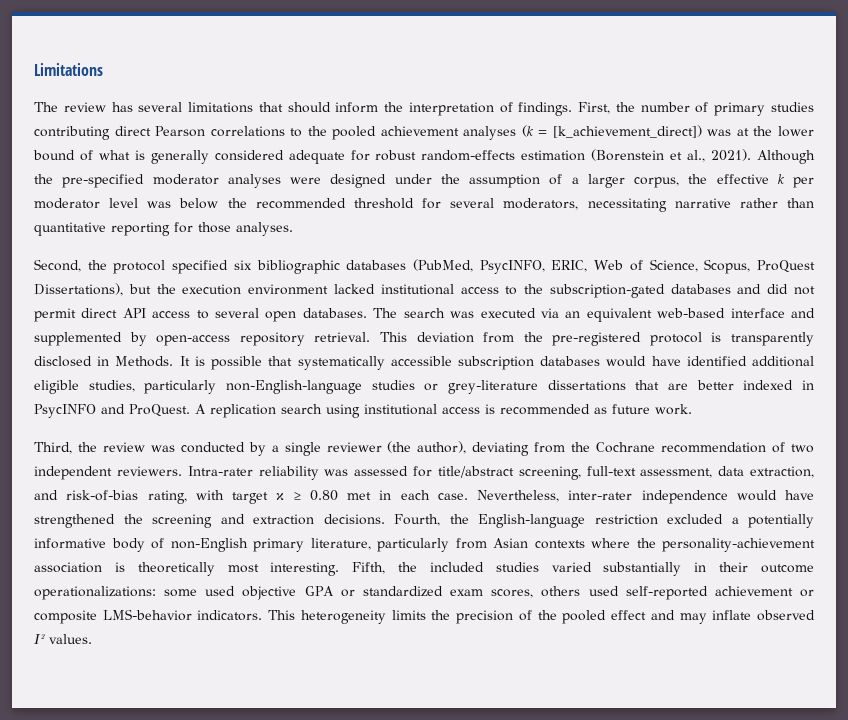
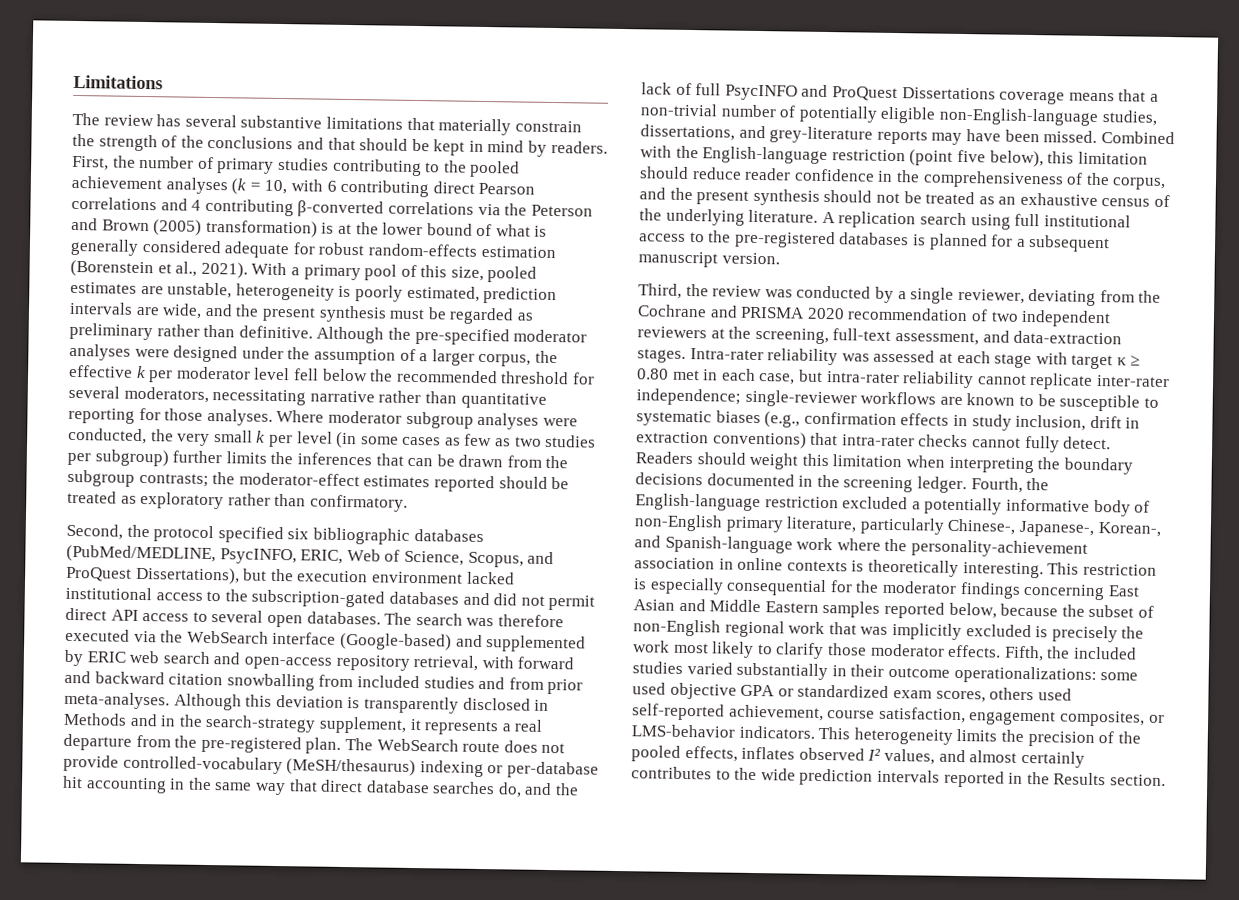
- The review has several limitations that should inform the interpretation of findings.
+ The review has several substantive limitations that materially constrain the strength of the conclusions and that should be kept in mind by readers.
- First, the number of primary studies contributing direct Pearson correlations to the pooled achievement analyses (k = [k_achievement_direct]) was at the lower bound of what is generally considered adequate for robust random-effects estimation (Borenstein et al., 2021).
+ First, the number of primary studies contributing to the pooled achievement analyses (k = 10, with 6 contributing direct Pearson correlations and 4 contributing β-converted correlations via the Peterson and Brown (2005) transformation) is at the lower bound of what is generally considered adequate for robust random-effects estimation (Borenstein et al., 2021).
+ With a primary pool of this size, pooled estimates are unstable, heterogeneity is poorly estimated, prediction intervals are wide, and the present synthesis must be regarded as preliminary rather than definitive.
- Although the pre-specified moderator analyses were designed under the assumption of a larger corpus, the effective k per moderator level was below the recommended threshold for several moderators, necessitating narrative rather than quantitative reporting for those analyses.
+ Although the pre-specified moderator analyses were designed under the assumption of a larger corpus, the effective k per moderator level fell below the recommended threshold for several moderators, necessitating narrative rather than quantitative reporting for those analyses. Where moderator subgroup analyses were conducted, the very small k per level (in some cases as few as two studies per subgroup) further limits the inferences that can be drawn from the subgroup contrasts; the moderator-effect estimates reported should be treated as exploratory rather than confirmatory.
- Second, the protocol specified six bibliographic databases (PubMed, PsycINFO, ERIC, Web of Science, Scopus, ProQuest Dissertations), but the execution environment lacked institutional access to the subscription-gated databases and did not permit direct API access to several open databases.
+ Second, the protocol specified six bibliographic databases (PubMed/MEDLINE, PsycINFO, ERIC, Web of Science, Scopus, and ProQuest Dissertations), but the execution environment lacked institutional access to the subscription-gated databases and did not permit direct API access to several open databases.
- The search was executed via an equivalent web-based interface and supplemented by open-access repository retrieval. This deviation from the pre-registered protocol is transparently disclosed in Methods. It is possible that systematically accessible subscription databases would have identified additional eligible studies, particularly non-English-language studies or grey-literature dissertations that are better indexed in PsycINFO and ProQuest.
+ The search was therefore executed via the WebSearch interface (Google-based) and supplemented by ERIC web search and open-access repository retrieval, with forward and backward citation snowballing from included studies and from prior meta-analyses. Although this deviation is transparently disclosed in Methods and in the search-strategy supplement, it represents a real departure from the pre-registered plan. The WebSearch route does not provide controlled-vocabulary (MeSH/thesaurus) indexing or per-database hit accounting in the same way that direct database searches do, and the lack of full PsycINFO and ProQuest Dissertations coverage means that a non-trivial number of potentially eligible non-English-language studies, dissertations, and grey-literature reports may have been missed. Combined with the English-language restriction (point five below), this limitation should reduce reader confidence in the comprehensiveness of the corpus, and the present synthesis should not be treated as an exhaustive census of the underlying literature.
- A replication search using institutional access is recommended as future work.
+ A replication search using full institutional access to the pre-registered databases is planned for a subsequent manuscript version.
- Third, the review was conducted by a single reviewer (the author), deviating from the Cochrane recommendation of two independent reviewers. Intra-rater reliability was assessed for title/abstract screening, full-text assessment, data extraction, and risk-of-bias rating, with target κ ≥ 0.80 met in each case. Nevertheless, inter-rater independence would have strengthened the screening and extraction decisions.
+ Third, the review was conducted by a single reviewer, deviating from the Cochrane and PRISMA 2020 recommendation of two independent reviewers at the screening, full-text assessment, and data-extraction stages. Intra-rater reliability was assessed at each stage with target κ ≥ 0.80 met in each case, but intra-rater reliability cannot replicate inter-rater independence; single-reviewer workflows are known to be susceptible to systematic biases (e.g., confirmation effects in study inclusion, drift in extraction conventions) that intra-rater checks cannot fully detect. Readers should weight this limitation when interpreting the boundary decisions documented in the screening ledger.
- Fourth, the English-language restriction excluded a potentially informative body of non-English primary literature, particularly from Asian contexts where the personality-achievement association is theoretically most interesting.
+ Fourth, the English-language restriction excluded a potentially informative body of non-English primary literature, particularly Chinese-, Japanese-, Korean-, and Spanish-language work where the personality-achievement association in online contexts is theoretically interesting. This restriction is especially consequential for the moderator findings concerning East Asian and Middle Eastern samples reported below, because the subset of non-English regional work that was implicitly excluded is precisely the work most likely to clarify those moderator effects.
- Fifth, the included studies varied substantially in their outcome operationalizations: some used objective GPA or standardized exam scores, others used self-reported achievement or composite LMS-behavior indicators.
+ Fifth, the included studies varied substantially in their outcome operationalizations: some used objective GPA or standardized exam scores, others used self-reported achievement, course satisfaction, engagement composites, or LMS-behavior indicators.
- This heterogeneity limits the precision of the pooled effect and may inflate observed I² values.
+ This heterogeneity limits the precision of the pooled effects, inflates observed I² values, and almost certainly contributes to the wide prediction intervals reported in the Results section.

